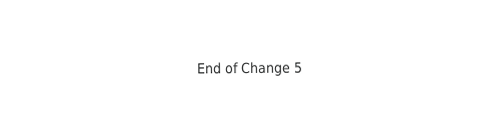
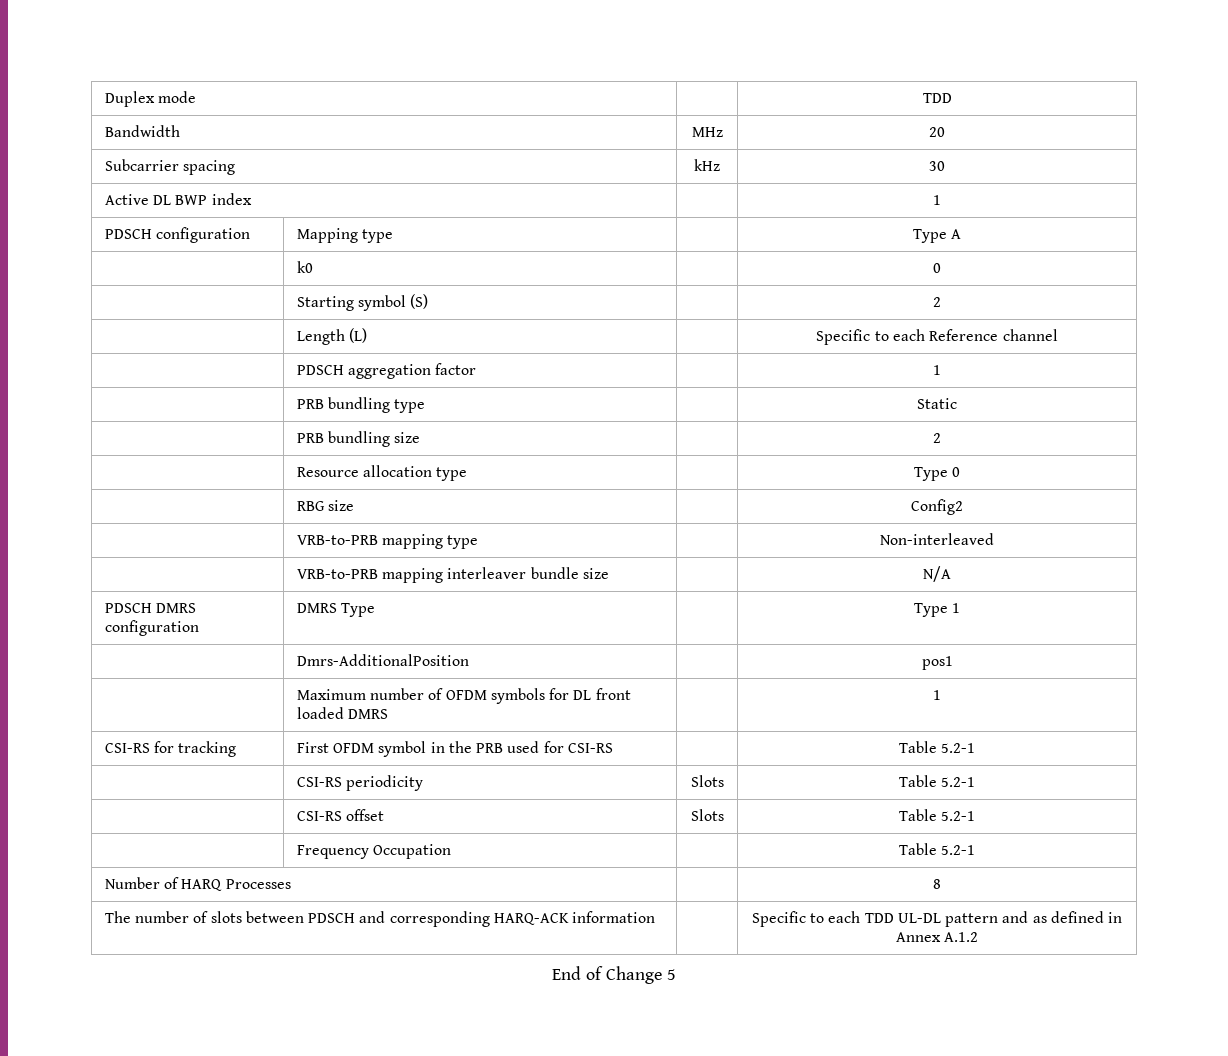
+ Duplex mode | | TDD
+ Bandwidth | MHz | 20
+ Subcarrier spacing | kHz | 30
+ Active DL BWP index | | 1
+ PDSCH configuration | Mapping type | | Type A
+ | k0 | | 0
+ | Starting symbol (S) | | 2
+ | Length (L) | | Specific to each Reference channel
+ | PDSCH aggregation factor | | 1
+ | PRB bundling type | | Static
+ | PRB bundling size | | 2
+ | Resource allocation type | | Type 0
+ | RBG size | | Config2
+ | VRB-to-PRB mapping type | | Non-interleaved
+ | VRB-to-PRB mapping interleaver bundle size | | N/A
+ PDSCH DMRS configuration | DMRS Type | | Type 1
+ | Dmrs-AdditionalPosition | | pos1
+ | Maximum number of OFDM symbols for DL front loaded DMRS | | 1
+ CSI-RS for tracking | First OFDM symbol in the PRB used for CSI-RS | | Table 5.2-1
+ | CSI-RS periodicity | Slots | Table 5.2-1
+ | CSI-RS offset | Slots | Table 5.2-1
+ | Frequency Occupation | | Table 5.2-1
+ Number of HARQ Processes | | 8
+ The number of slots between PDSCH and corresponding HARQ-ACK information | | Specific to each TDD UL-DL pattern and as defined in Annex A.1.2

